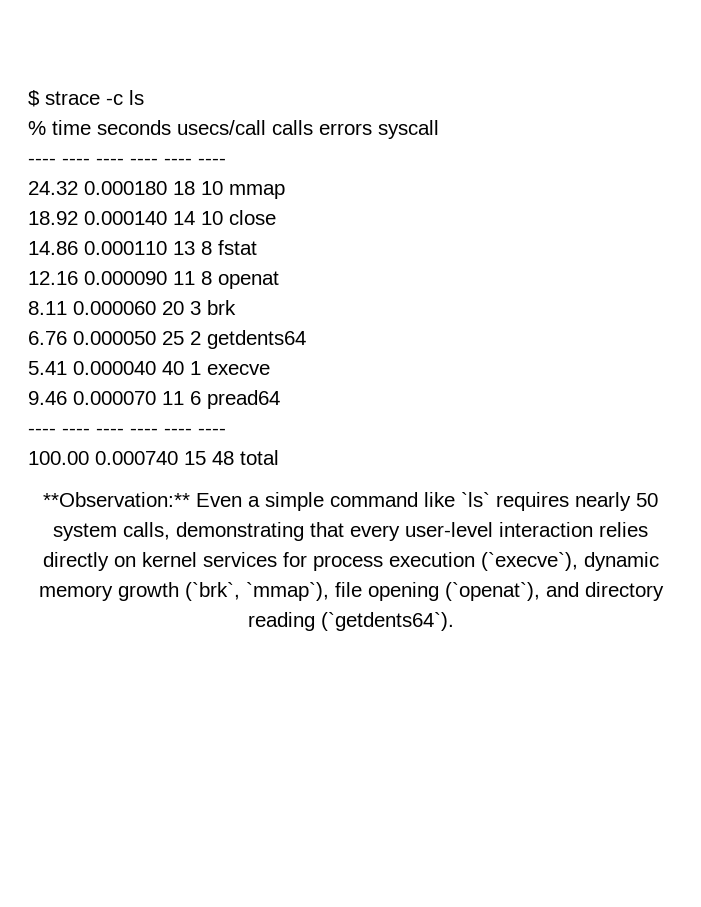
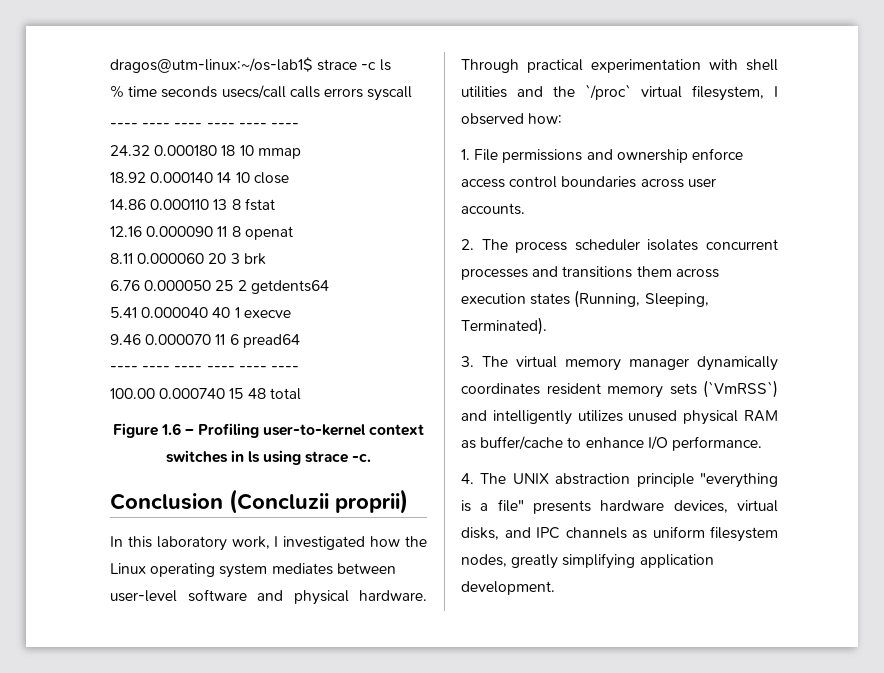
- $ strace -c ls
+ dragos@utm-linux:~/os-lab1$ strace -c ls
- **Observation:** Even a simple command like `ls` requires nearly 50 system calls, demonstrating that every user-level interaction relies directly on kernel services for process execution (`execve`), dynamic memory growth (`brk`, `mmap`), file opening (`openat`), and directory reading (`getdents64`).
+ Figure 1.6 – Profiling user-to-kernel context switches in ls using strace -c.
+ Conclusion (Concluzii proprii)
+ In this laboratory work, I investigated how the Linux operating system mediates between user-level software and physical hardware. Through practical experimentation with shell utilities and the `/proc` virtual filesystem, I observed how:
+ 1. File permissions and ownership enforce access control boundaries across user accounts.
+ 2. The process scheduler isolates concurrent processes and transitions them across execution states (Running, Sleeping, Terminated).
+ 3. The virtual memory manager dynamically coordinates resident memory sets (`VmRSS`) and intelligently utilizes unused physical RAM as buffer/cache to enhance I/O performance.
+ 4. The UNIX abstraction principle "everything is a file" presents hardware devices, virtual disks, and IPC channels as uniform filesystem nodes, greatly simplifying application development.

